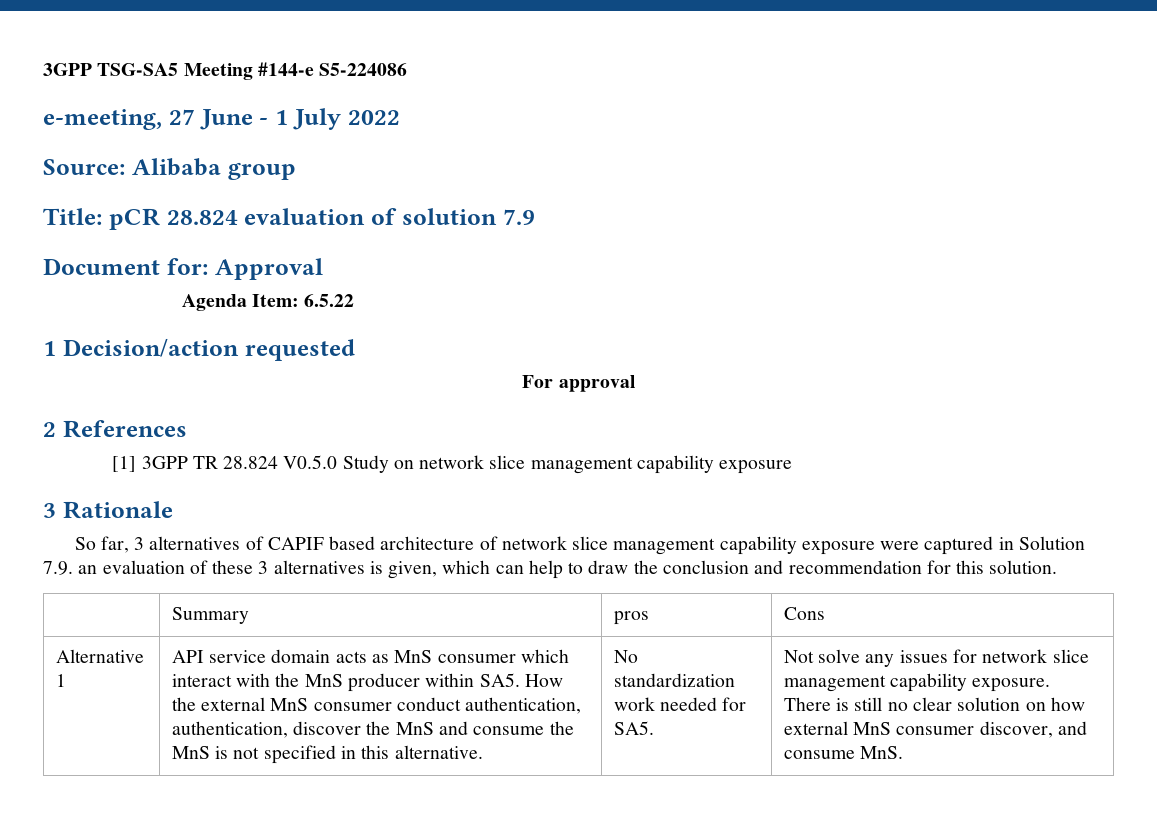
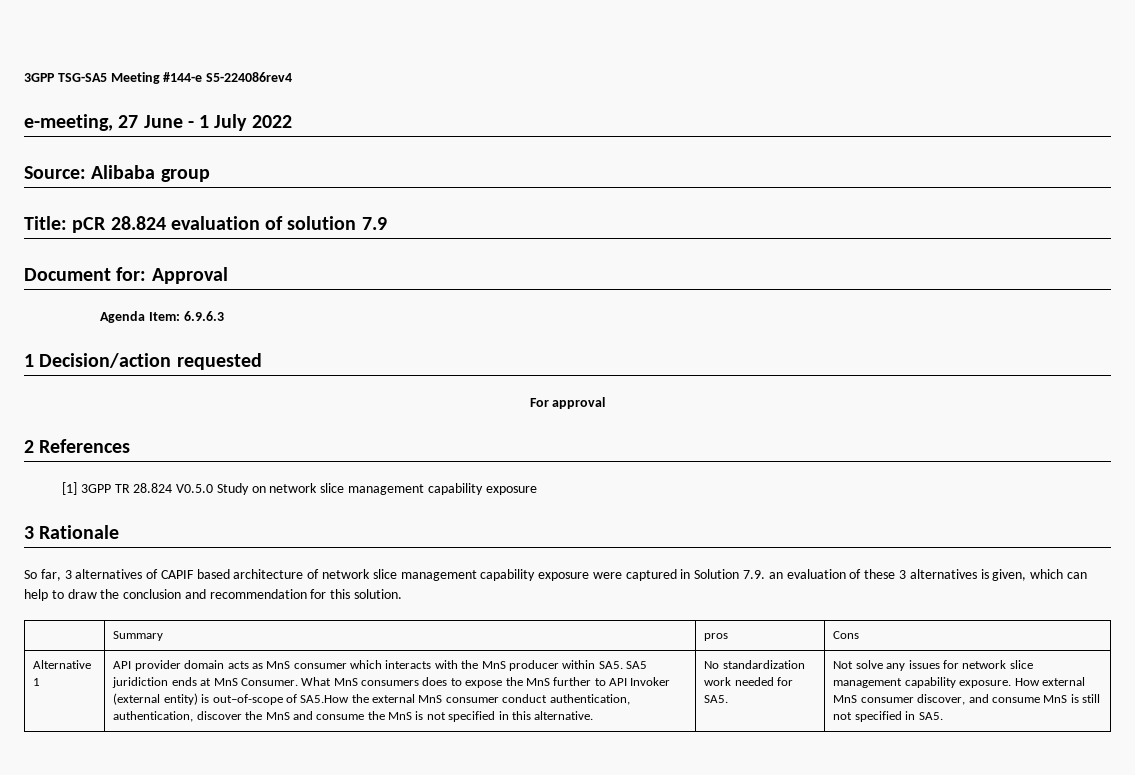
- 3GPP TSG-SA5 Meeting #144-e S5-224086
+ 3GPP TSG-SA5 Meeting #144-e S5-224086rev4
- Agenda Item: 6.5.22
+ Agenda Item: 6.9.6.3
- API service domain acts as MnS consumer which interact with the MnS producer within SA5. How the external MnS consumer conduct authentication, authentication, discover the MnS and consume the MnS is not specified in this alternative.
+ API provider domain acts as MnS consumer which interacts with the MnS producer within SA5. SA5 juridiction ends at MnS Consumer. What MnS consumers does to expose the MnS further to API Invoker (external entity) is out–of-scope of SA5.How the external MnS consumer conduct authentication, authentication, discover the MnS and consume the MnS is not specified in this alternative.
- There is still no clear solution on how external MnS consumer discover, and consume MnS.
+ How external MnS consumer discover, and consume MnS is still not specified in SA5.

